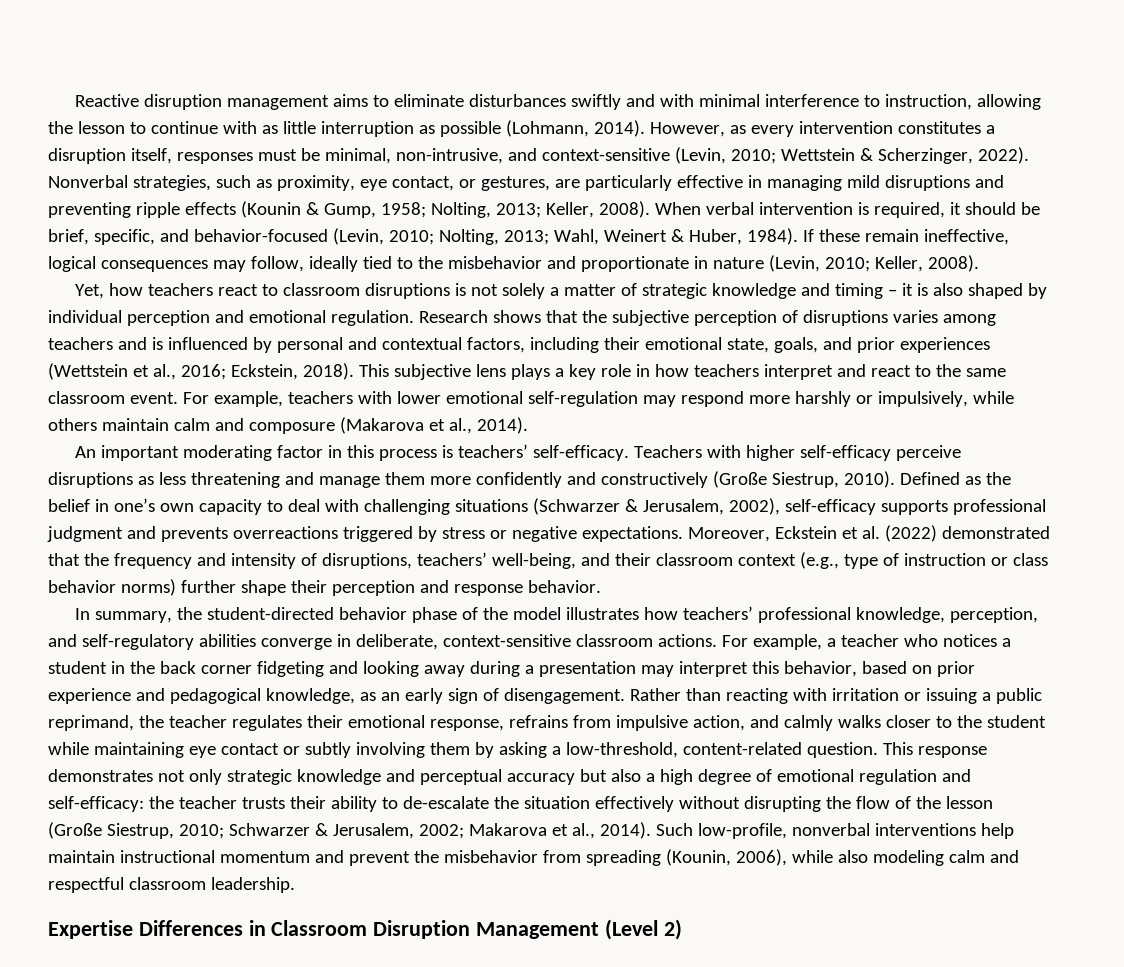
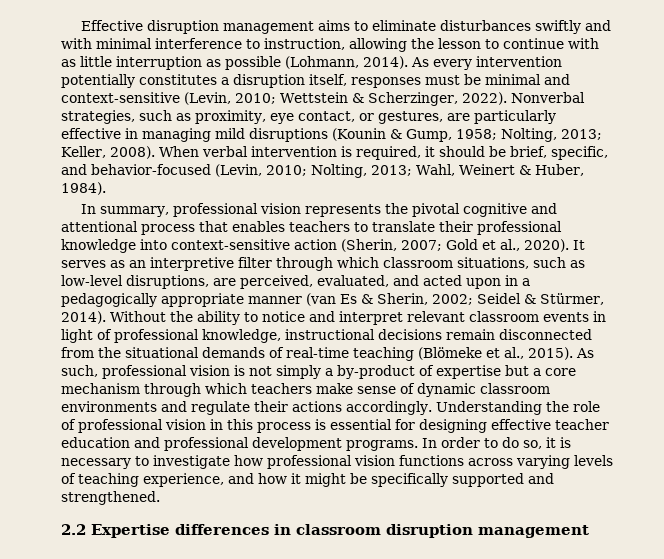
- Reactive disruption management aims to eliminate disturbances swiftly and with minimal interference to instruction, allowing the lesson to continue with as little interruption as possible (Lohmann, 2014).
+ Effective disruption management aims to eliminate disturbances swiftly and with minimal interference to instruction, allowing the lesson to continue with as little interruption as possible (Lohmann, 2014).
- However, as every intervention constitutes a disruption itself, responses must be minimal, non-intrusive, and context-sensitive (Levin, 2010; Wettstein & Scherzinger, 2022).
+ As every intervention potentially constitutes a disruption itself, responses must be minimal and context-sensitive (Levin, 2010; Wettstein & Scherzinger, 2022).
- Nonverbal strategies, such as proximity, eye contact, or gestures, are particularly effective in managing mild disruptions and preventing ripple effects (Kounin & Gump, 1958; Nolting, 2013; Keller, 2008).
+ Nonverbal strategies, such as proximity, eye contact, or gestures, are particularly effective in managing mild disruptions (Kounin & Gump, 1958; Nolting, 2013; Keller, 2008).
- When verbal intervention is required, it should be brief, specific, and behavior-focused (Levin, 2010; Nolting, 2013; Wahl, Weinert & Huber, 1984). If these remain ineffective, logical consequences may follow, ideally tied to the misbehavior and proportionate in nature (Levin, 2010; Keller, 2008).
- Yet, how teachers react to classroom disruptions is not solely a matter of strategic knowledge and timing – it is also shaped by individual perception and emotional regulation. Research shows that the subjective perception of disruptions varies among teachers and is influenced by personal and contextual factors, including their emotional state, goals, and prior experiences (Wettstein et al., 2016; Eckstein, 2018). This subjective lens plays a key role in how teachers interpret and react to the same classroom event. For example, teachers with lower emotional self-regulation may respond more harshly or impulsively, while others maintain calm and composure (Makarova et al., 2014).
- An important moderating factor in this process is teachers’ self-efficacy. Teachers with higher self-efficacy perceive disruptions as less threatening and manage them more confidently and constructively (Große Siestrup, 2010). Defined as the belief in one’s own capacity to deal with challenging situations (Schwarzer & Jerusalem, 2002), self-efficacy supports professional judgment and prevents overreactions triggered by stress or negative expectations. Moreover, Eckstein et al. (2022) demonstrated that the frequency and intensity of disruptions, teachers’ well-being, and their classroom context (e.g., type of instruction or class behavior norms) further shape their perception and response behavior.
- In summary, the student-directed behavior phase of the model illustrates how teachers’ professional knowledge, perception, and self-regulatory abilities converge in deliberate, context-sensitive classroom actions. For example, a teacher who notices a student in the back corner fidgeting and looking away during a presentation may interpret this behavior, based on prior experience and pedagogical knowledge, as an early sign of disengagement. Rather than reacting with irritation or issuing a public reprimand, the teacher regulates their emotional response, refrains from impulsive action, and calmly walks closer to the student while maintaining eye contact or subtly involving them by asking a low-threshold, content-related question. This response demonstrates not only strategic knowledge and perceptual accuracy but also a high degree of emotional regulation and self-efficacy: the teacher trusts their ability to de-escalate the situation effectively without disrupting the flow of the lesson (Große Siestrup, 2010; Schwarzer & Jerusalem, 2002; Makarova et al., 2014). Such low-profile, nonverbal interventions help maintain instructional momentum and prevent the misbehavior from spreading (Kounin, 2006), while also modeling calm and respectful classroom leadership.
- Expertise Differences in Classroom Disruption Management (Level 2)
+ When verbal intervention is required, it should be brief, specific, and behavior-focused (Levin, 2010; Nolting, 2013; Wahl, Weinert & Huber, 1984).
+ In summary, professional vision represents the pivotal cognitive and attentional process that enables teachers to translate their professional knowledge into context-sensitive action (Sherin, 2007; Gold et al., 2020). It serves as an interpretive filter through which classroom situations, such as low-level disruptions, are perceived, evaluated, and acted upon in a pedagogically appropriate manner (van Es & Sherin, 2002; Seidel & Stürmer, 2014). Without the ability to notice and interpret relevant classroom events in light of professional knowledge, instructional decisions remain disconnected from the situational demands of real-time teaching (Blömeke et al., 2015). As such, professional vision is not simply a by-product of expertise but a core mechanism through which teachers make sense of dynamic classroom environments and regulate their actions accordingly. Understanding the role of professional vision in this process is essential for designing effective teacher education and professional development programs. In order to do so, it is necessary to investigate how professional vision functions across varying levels of teaching experience, and how it might be specifically supported and strengthened.
+ 2.2 Expertise differences in classroom disruption management

